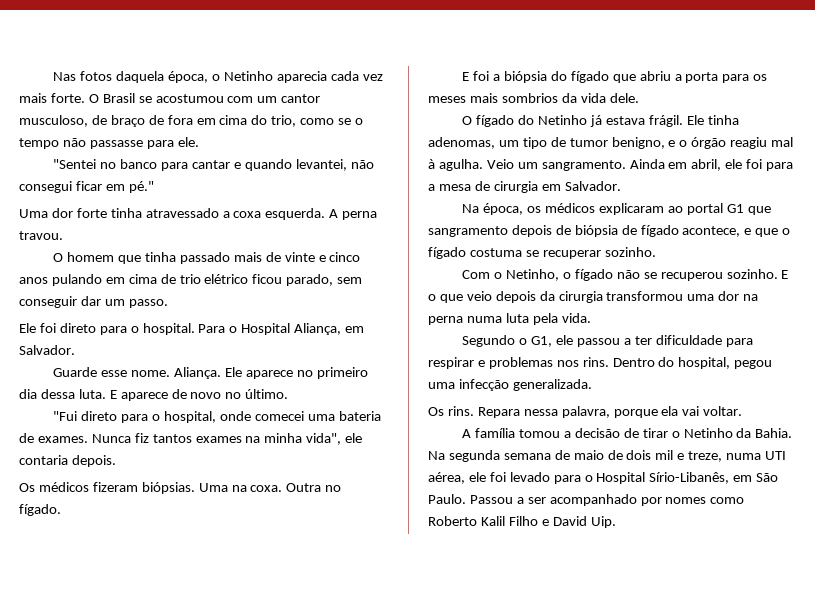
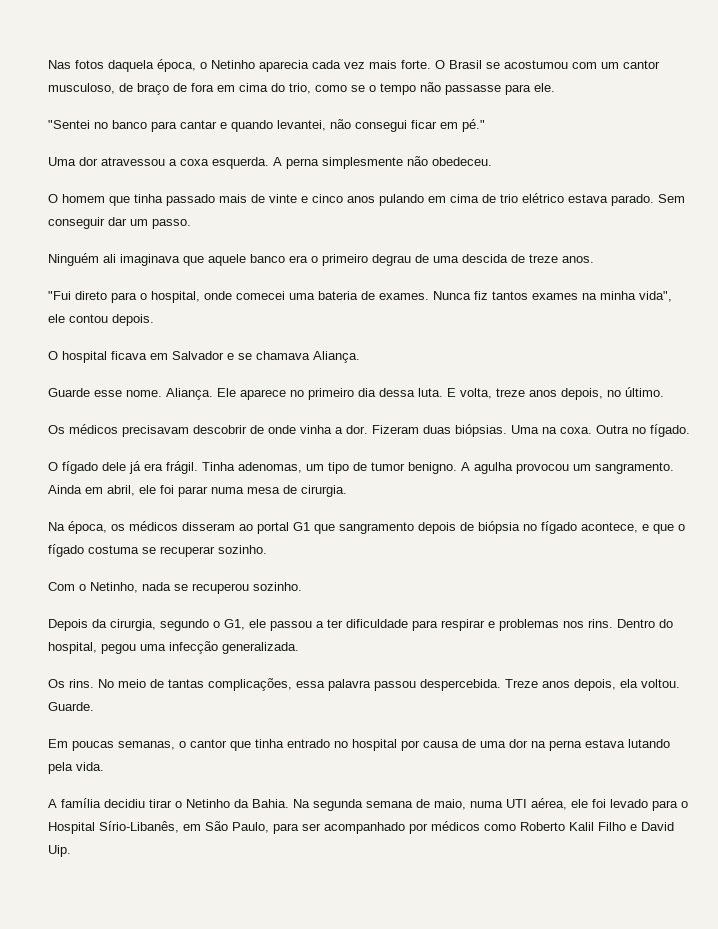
- Uma dor forte tinha atravessado a coxa esquerda.
+ Uma dor atravessou a coxa esquerda.
- A perna travou.
+ A perna simplesmente não obedeceu.
- O homem que tinha passado mais de vinte e cinco anos pulando em cima de trio elétrico ficou parado, sem conseguir dar um passo.
+ O homem que tinha passado mais de vinte e cinco anos pulando em cima de trio elétrico estava parado. Sem conseguir dar um passo.
- Ele foi direto para o hospital. Para o Hospital Aliança, em Salvador.
- Guarde esse nome. Aliança. Ele aparece no primeiro dia dessa luta. E aparece de novo no último.
+ Ninguém ali imaginava que aquele banco era o primeiro degrau de uma descida de treze anos.
- Nunca fiz tantos exames na minha vida", ele contaria depois.
+ Nunca fiz tantos exames na minha vida", ele contou depois.
- Os médicos fizeram biópsias.
+ O hospital ficava em Salvador e se chamava Aliança.
+ Guarde esse nome. Aliança. Ele aparece no primeiro dia dessa luta. E volta, treze anos depois, no último.
+ Os médicos precisavam descobrir de onde vinha a dor. Fizeram duas biópsias.
- E foi a biópsia do fígado que abriu a porta para os meses mais sombrios da vida dele.
- O fígado do Netinho já estava frágil. Ele tinha adenomas, um tipo de tumor benigno, e o órgão reagiu mal à agulha. Veio um sangramento.
+ O fígado dele já era frágil. Tinha adenomas, um tipo de tumor benigno. A agulha provocou um sangramento.
- Ainda em abril, ele foi para a mesa de cirurgia em Salvador.
+ Ainda em abril, ele foi parar numa mesa de cirurgia.
- Na época, os médicos explicaram ao portal G1 que sangramento depois de biópsia de fígado acontece, e que o fígado costuma se recuperar sozinho.
+ Na época, os médicos disseram ao portal G1 que sangramento depois de biópsia no fígado acontece, e que o fígado costuma se recuperar sozinho.
- Com o Netinho, o fígado não se recuperou sozinho. E o que veio depois da cirurgia transformou uma dor na perna numa luta pela vida.
- Segundo o G1, ele passou a ter dificuldade para respirar e problemas nos rins.
+ Com o Netinho, nada se recuperou sozinho.
+ Depois da cirurgia, segundo o G1, ele passou a ter dificuldade para respirar e problemas nos rins.
- Repara nessa palavra, porque ela vai voltar.
- A família tomou a decisão de tirar o Netinho da Bahia.
+ No meio de tantas complicações, essa palavra passou despercebida. Treze anos depois, ela voltou. Guarde.
+ Em poucas semanas, o cantor que tinha entrado no hospital por causa de uma dor na perna estava lutando pela vida.
+ A família decidiu tirar o Netinho da Bahia.
- Na segunda semana de maio de dois mil e treze, numa UTI aérea, ele foi levado para o Hospital Sírio-Libanês, em São Paulo. Passou a ser acompanhado por nomes como Roberto Kalil Filho e David Uip.
+ Na segunda semana de maio, numa UTI aérea, ele foi levado para o Hospital Sírio-Libanês, em São Paulo, para ser acompanhado por médicos como Roberto Kalil Filho e David Uip.

